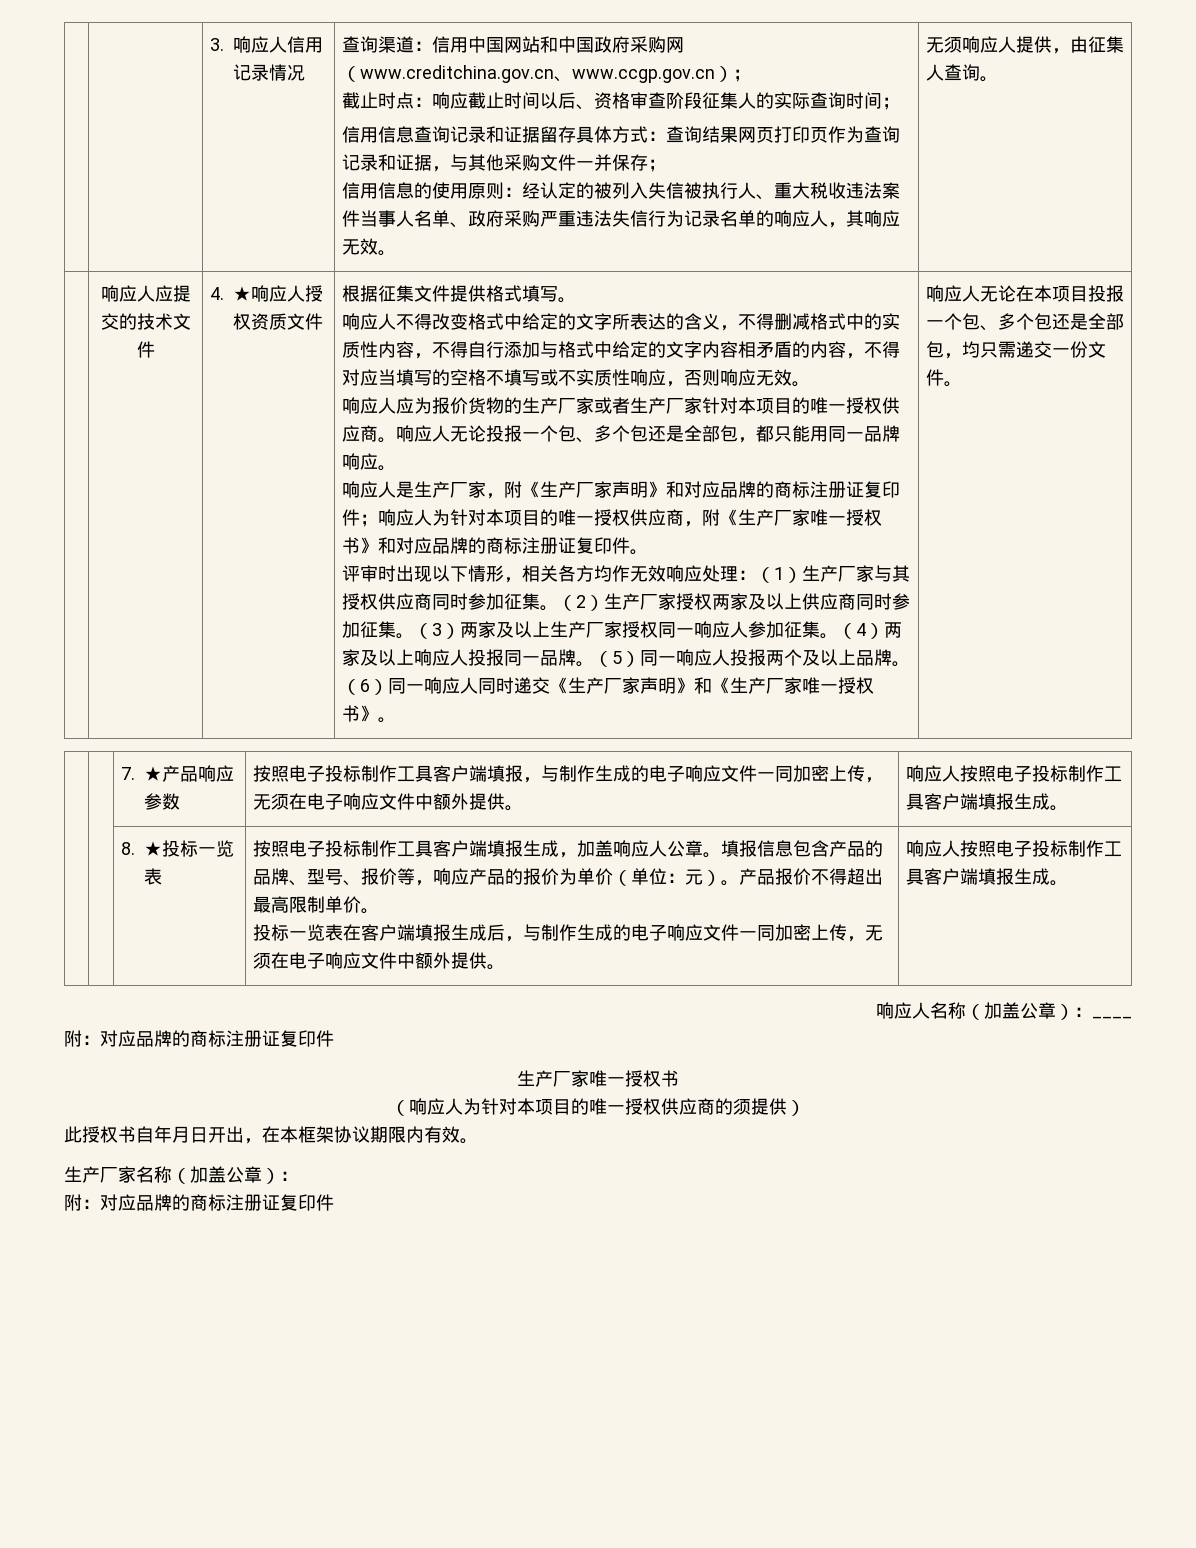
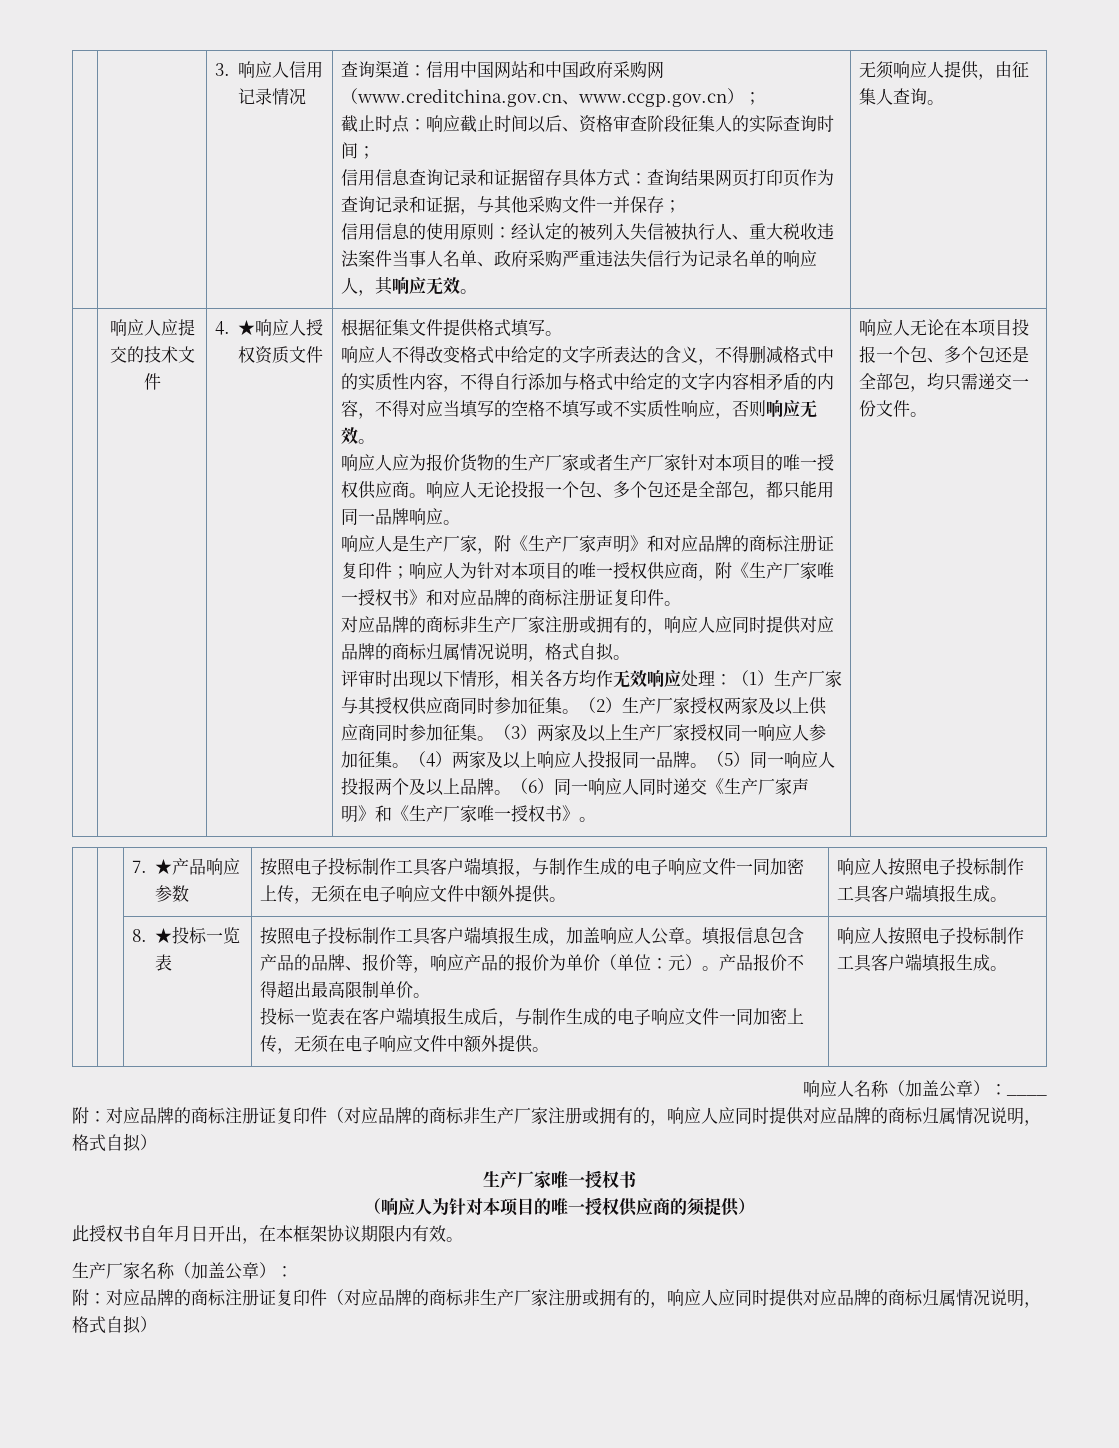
+ 对应品牌的商标非生产厂家注册或拥有的，响应人应同时提供对应品牌的商标归属情况说明，格式自拟。
- 填报信息包含产品的品牌、型号、报价等，响应产品的报价为单价（单位：元）。
+ 填报信息包含产品的品牌、报价等，响应产品的报价为单价（单位：元）。
  响应人名称（加盖公章）：____
- 附：对应品牌的商标注册证复印件
+ 附：对应品牌的商标注册证复印件（对应品牌的商标非生产厂家注册或拥有的，响应人应同时提供对应品牌的商标归属情况说明，格式自拟）
  生产厂家名称（加盖公章）：
- 附：对应品牌的商标注册证复印件
+ 附：对应品牌的商标注册证复印件（对应品牌的商标非生产厂家注册或拥有的，响应人应同时提供对应品牌的商标归属情况说明，格式自拟）

